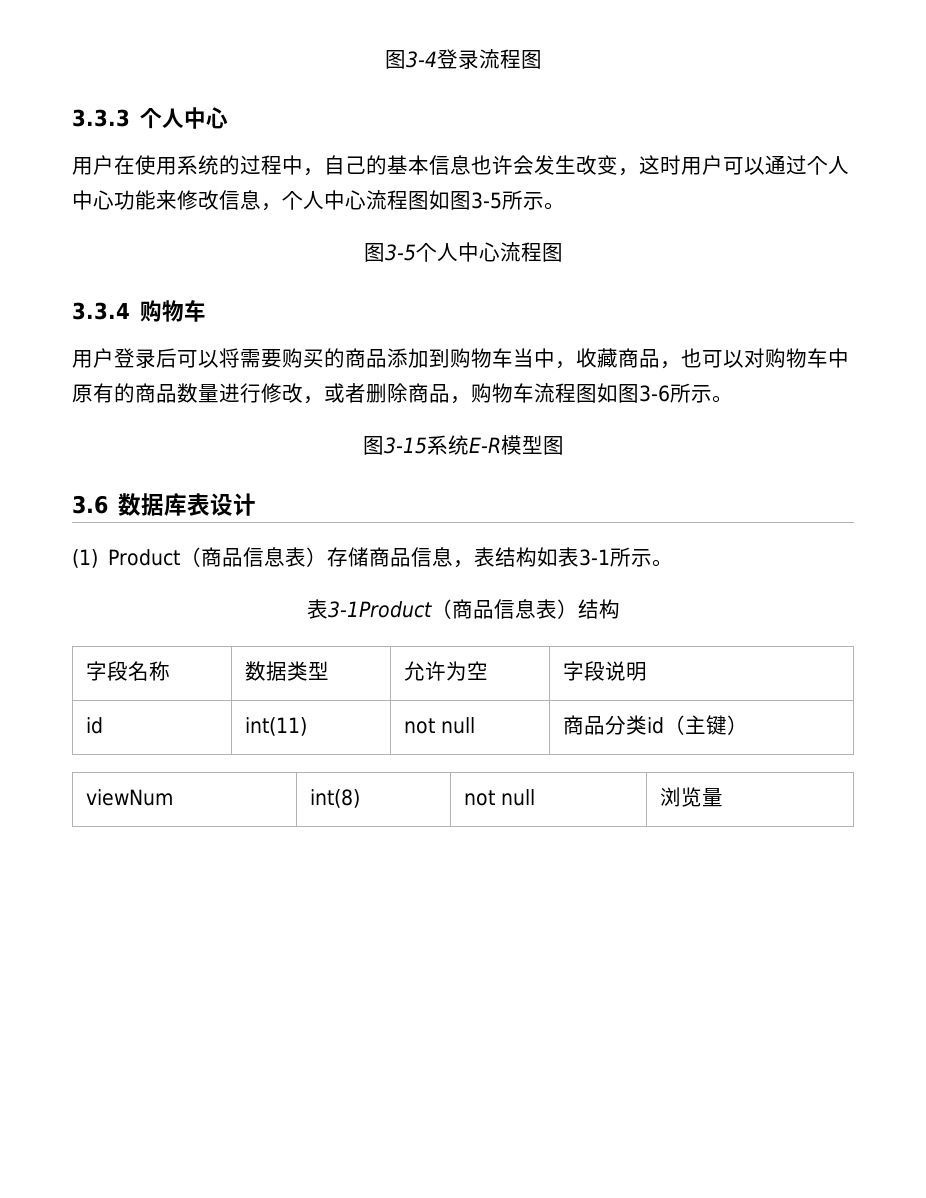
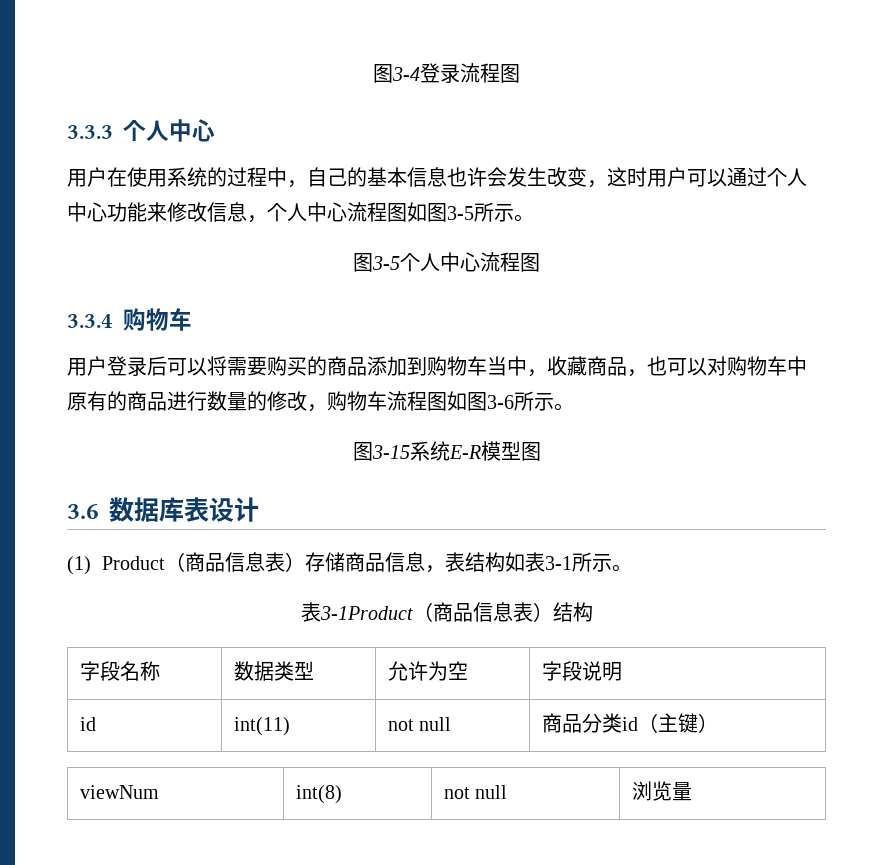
- 用户登录后可以将需要购买的商品添加到购物车当中，收藏商品，也可以对购物车中原有的商品数量进行修改，或者删除商品，购物车流程图如图3-6所示。
+ 用户登录后可以将需要购买的商品添加到购物车当中，收藏商品，也可以对购物车中原有的商品进行数量的修改，购物车流程图如图3-6所示。

